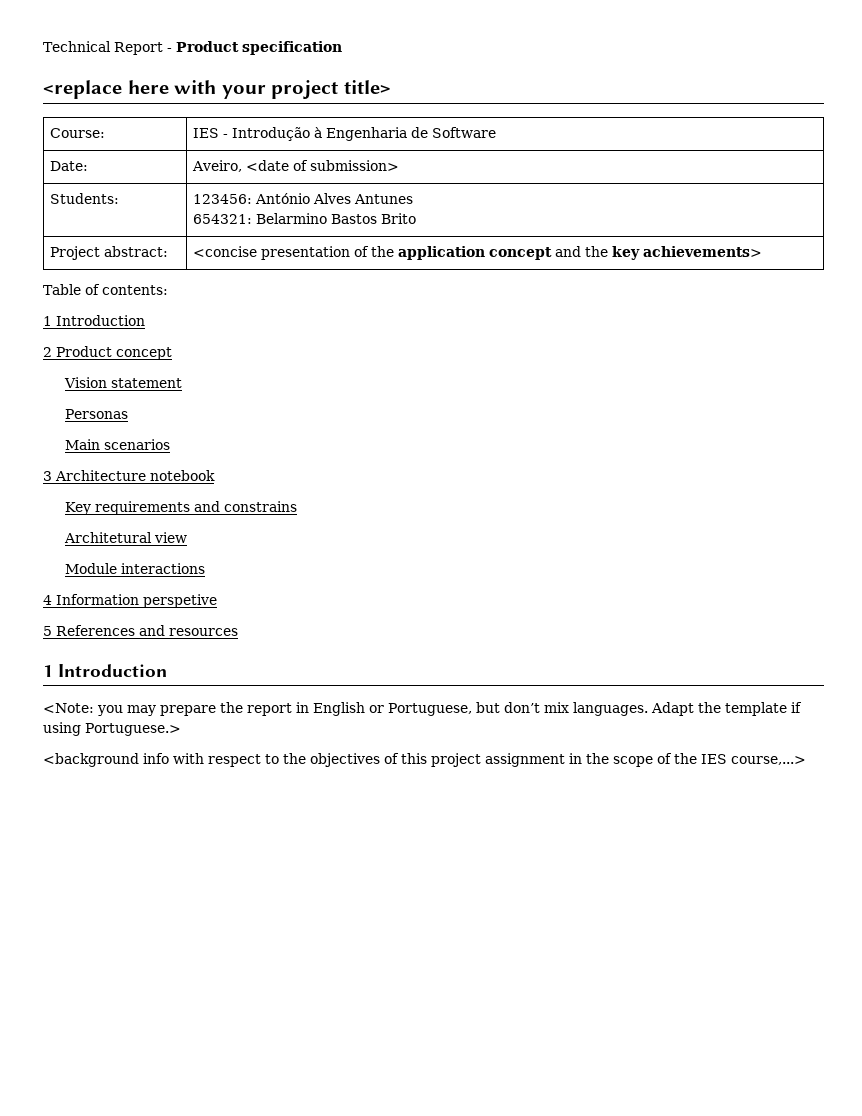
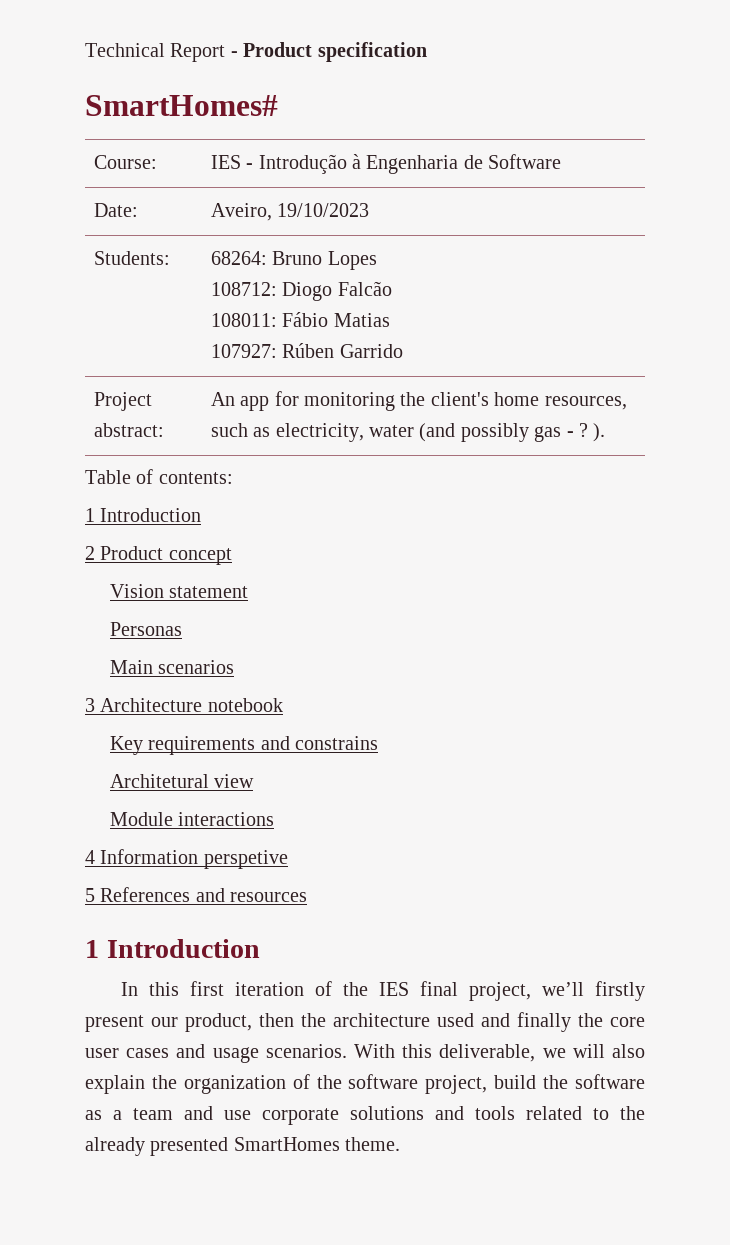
- <replace here with your project title>
+ SmartHomes#
- Date: | Aveiro, <date of submission>
- Students: | 123456: António Alves Antunes
- 654321: Belarmino Bastos Brito
- Project abstract: | <concise presentation of the application concept and the key achievements>
+ Date: | Aveiro, 19/10/2023
+ Students: | 68264: Bruno Lopes
+ 108712: Diogo Falcão
+ 108011: Fábio Matias
+ 107927: Rúben Garrido
+ Project abstract: | An app for monitoring the client's home resources, such as electricity, water (and possibly gas - ? ).
- <Note: you may prepare the report in English or Portuguese, but don’t mix languages. Adapt the template if using Portuguese.>
- <background info with respect to the objectives of this project assignment in the scope of the IES course,...>
+ In this first iteration of the IES final project, we’ll firstly present our product, then the architecture used and finally the core user cases and usage scenarios. With this deliverable, we will also explain the organization of the software project, build the software as a team and use corporate solutions and tools related to the already presented SmartHomes theme.

